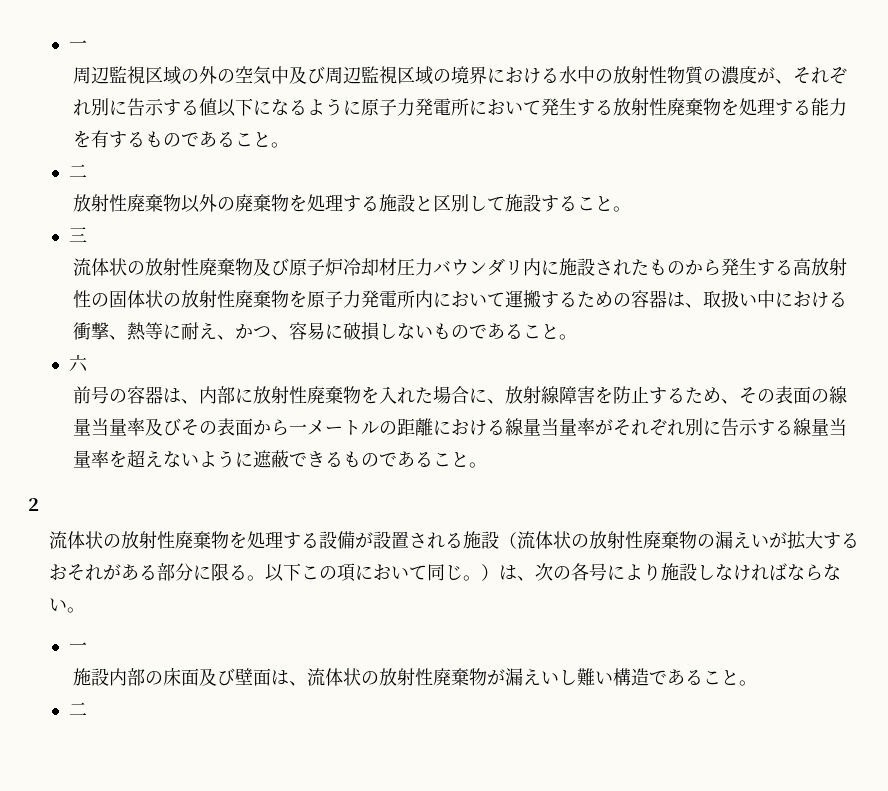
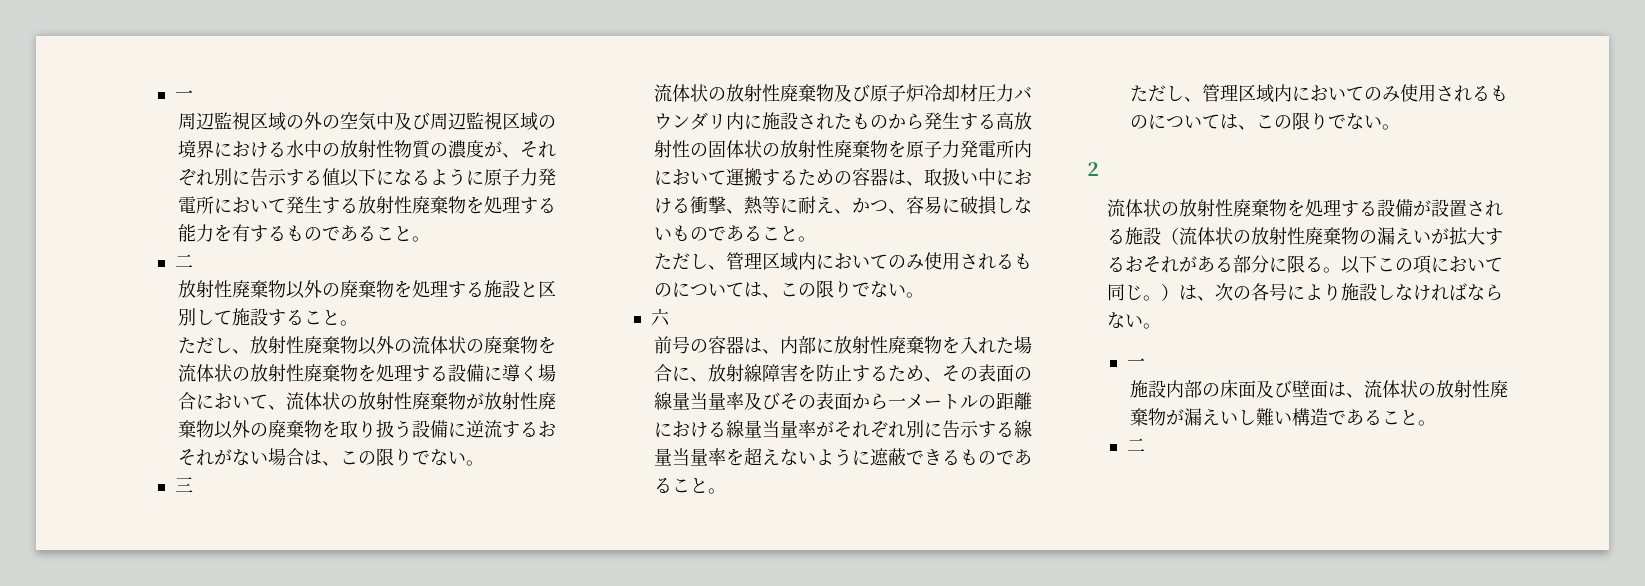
+ ただし、放射性廃棄物以外の流体状の廃棄物を流体状の放射性廃棄物を処理する設備に導く場合において、流体状の放射性廃棄物が放射性廃棄物以外の廃棄物を取り扱う設備に逆流するおそれがない場合は、この限りでない。
  流体状の放射性廃棄物及び原子炉冷却材圧力バウンダリ内に施設されたものから発生する高放射性の固体状の放射性廃棄物を原子力発電所内において運搬するための容器は、取扱い中における衝撃、熱等に耐え、かつ、容易に破損しないものであること。
+ ただし、管理区域内においてのみ使用されるものについては、この限りでない。
  前号の容器は、内部に放射性廃棄物を入れた場合に、放射線障害を防止するため、その表面の線量当量率及びその表面から一メートルの距離における線量当量率がそれぞれ別に告示する線量当量率を超えないように遮蔽できるものであること。
+ ただし、管理区域内においてのみ使用されるものについては、この限りでない。

